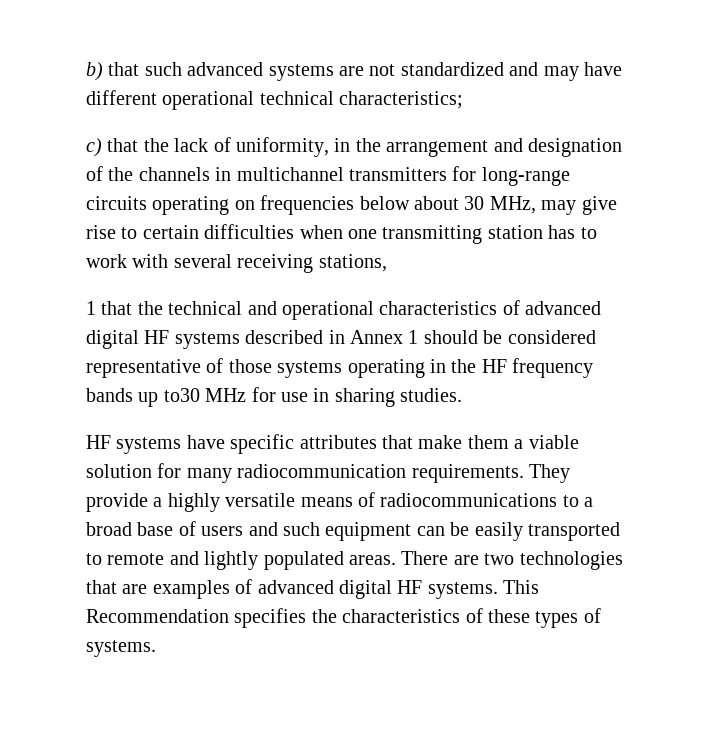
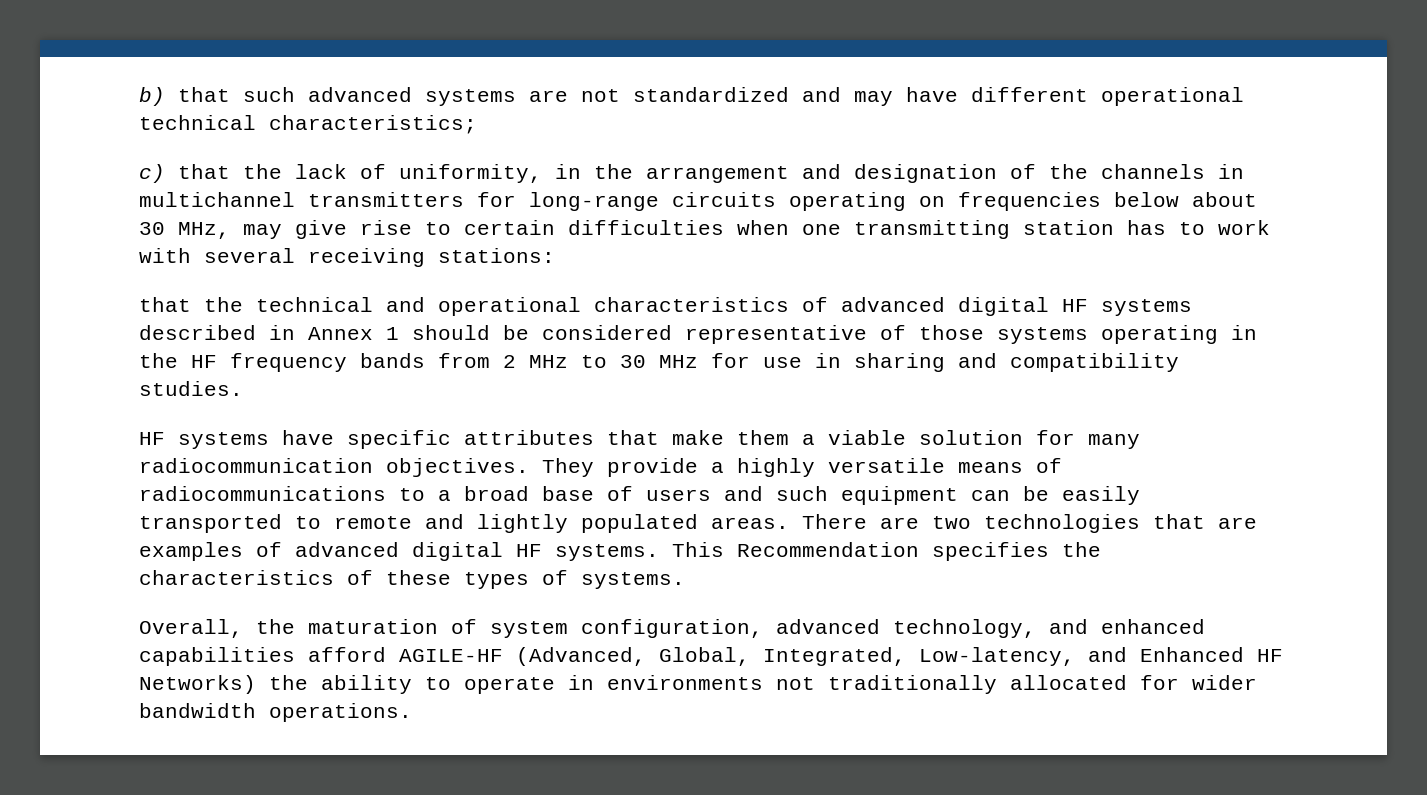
- c) that the lack of uniformity, in the arrangement and designation of the channels in multichannel transmitters for long-range circuits operating on frequencies below about 30 MHz, may give rise to certain difficulties when one transmitting station has to work with several receiving stations,
- 1 that the technical and operational characteristics of advanced digital HF systems described in Annex 1 should be considered representative of those systems operating in the HF frequency bands up to30 MHz for use in sharing studies.
+ c) that the lack of uniformity, in the arrangement and designation of the channels in multichannel transmitters for long-range circuits operating on frequencies below about 30 MHz, may give rise to certain difficulties when one transmitting station has to work with several receiving stations:
+ that the technical and operational characteristics of advanced digital HF systems described in Annex 1 should be considered representative of those systems operating in the HF frequency bands from 2 MHz to 30 MHz for use in sharing and compatibility studies.
- HF systems have specific attributes that make them a viable solution for many radiocommunication requirements.
+ HF systems have specific attributes that make them a viable solution for many radiocommunication objectives.
+ Overall, the maturation of system configuration, advanced technology, and enhanced capabilities afford AGILE-HF (Advanced, Global, Integrated, Low-latency, and Enhanced HF Networks) the ability to operate in environments not traditionally allocated for wider bandwidth operations.

